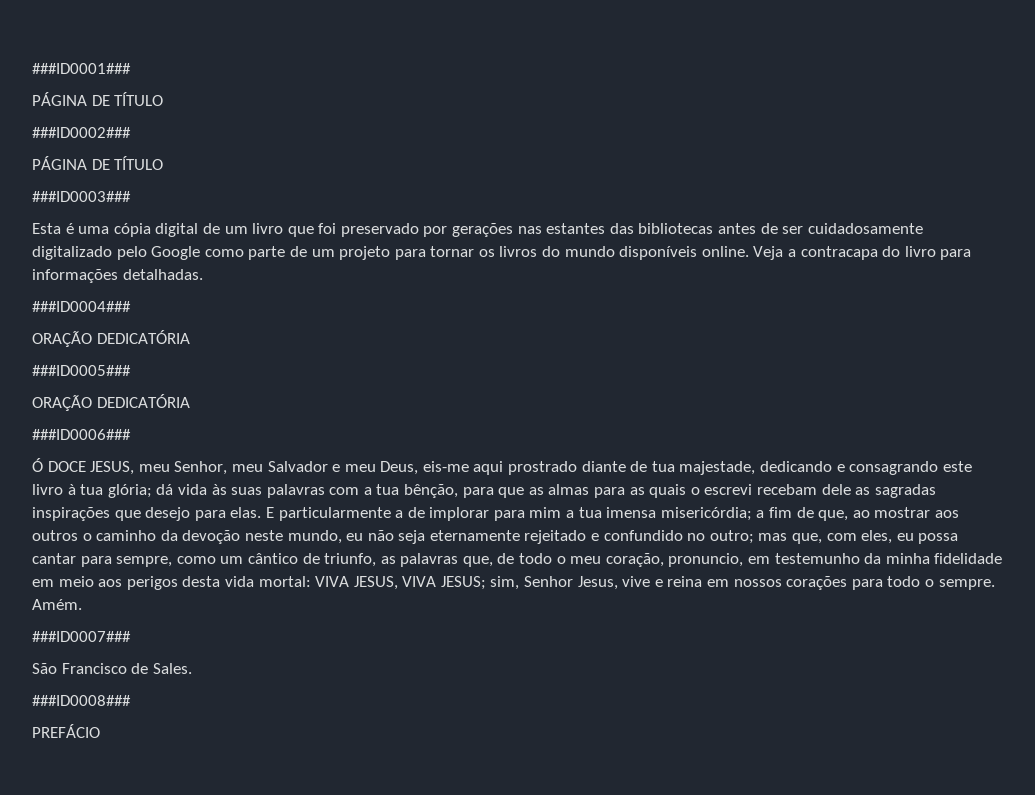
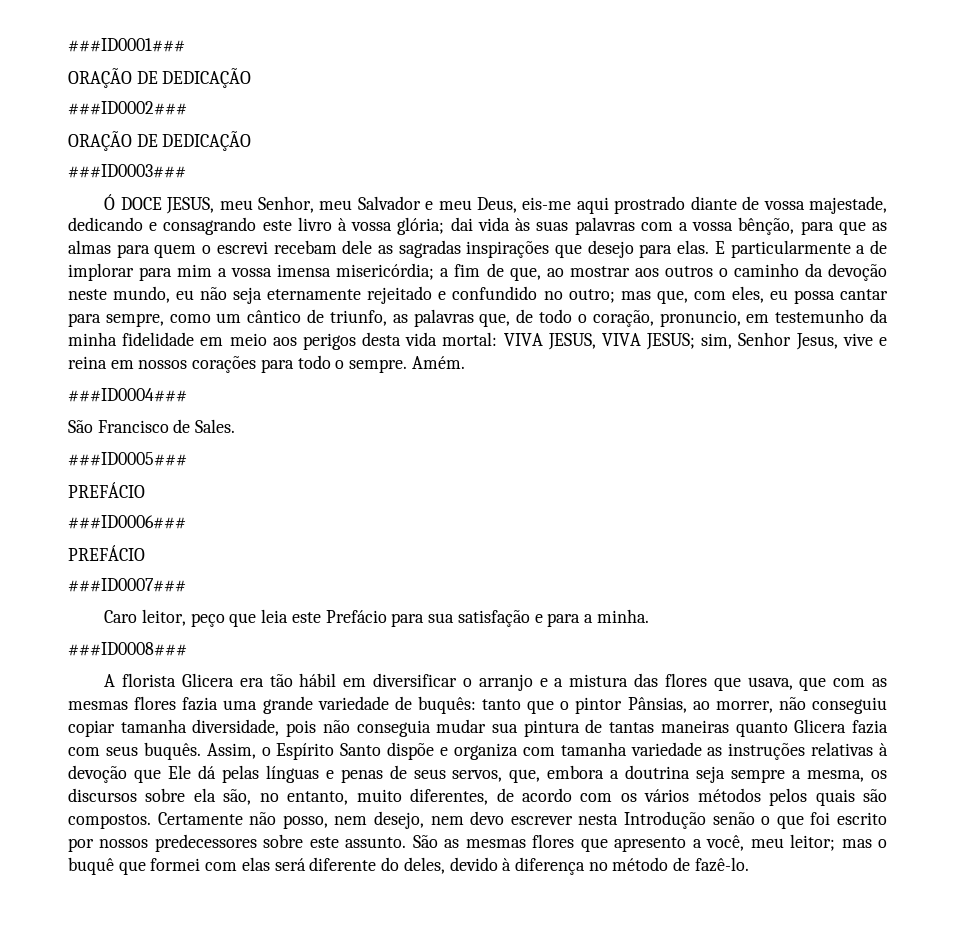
  ###ID0001###
- PÁGINA DE TÍTULO
+ ORAÇÃO DE DEDICAÇÃO
  ###ID0002###
- PÁGINA DE TÍTULO
+ ORAÇÃO DE DEDICAÇÃO
  ###ID0003###
- Esta é uma cópia digital de um livro que foi preservado por gerações nas estantes das bibliotecas antes de ser cuidadosamente digitalizado pelo Google como parte de um projeto para tornar os livros do mundo disponíveis online. Veja a contracapa do livro para informações detalhadas.
- ###ID0004###
- ORAÇÃO DEDICATÓRIA
- ###ID0005###
- ORAÇÃO DEDICATÓRIA
- ###ID0006###
- Ó DOCE JESUS, meu Senhor, meu Salvador e meu Deus, eis-me aqui prostrado diante de tua majestade, dedicando e consagrando este livro à tua glória; dá vida às suas palavras com a tua bênção, para que as almas para as quais o escrevi recebam dele as sagradas inspirações que desejo para elas.
+ Ó DOCE JESUS, meu Senhor, meu Salvador e meu Deus, eis-me aqui prostrado diante de vossa majestade, dedicando e consagrando este livro à vossa glória; dai vida às suas palavras com a vossa bênção, para que as almas para quem o escrevi recebam dele as sagradas inspirações que desejo para elas.
- E particularmente a de implorar para mim a tua imensa misericórdia;
+ E particularmente a de implorar para mim a vossa imensa misericórdia;
- mas que, com eles, eu possa cantar para sempre, como um cântico de triunfo, as palavras que, de todo o meu coração, pronuncio, em testemunho da minha fidelidade em meio aos perigos desta vida mortal:
+ mas que, com eles, eu possa cantar para sempre, como um cântico de triunfo, as palavras que, de todo o coração, pronuncio, em testemunho da minha fidelidade em meio aos perigos desta vida mortal:
- ###ID0007###
+ ###ID0004###
+ ###ID0005###
+ PREFÁCIO
+ ###ID0006###
+ PREFÁCIO
+ ###ID0007###
+ Caro leitor, peço que leia este Prefácio para sua satisfação e para a minha.
  ###ID0008###
- PREFÁCIO
+ A florista Glicera era tão hábil em diversificar o arranjo e a mistura das flores que usava, que com as mesmas flores fazia uma grande variedade de buquês: tanto que o pintor Pânsias, ao morrer, não conseguiu copiar tamanha diversidade, pois não conseguia mudar sua pintura de tantas maneiras quanto Glicera fazia com seus buquês. Assim, o Espírito Santo dispõe e organiza com tamanha variedade as instruções relativas à devoção que Ele dá pelas línguas e penas de seus servos, que, embora a doutrina seja sempre a mesma, os discursos sobre ela são, no entanto, muito diferentes, de acordo com os vários métodos pelos quais são compostos. Certamente não posso, nem desejo, nem devo escrever nesta Introdução senão o que foi escrito por nossos predecessores sobre este assunto. São as mesmas flores que apresento a você, meu leitor; mas o buquê que formei com elas será diferente do deles, devido à diferença no método de fazê-lo.

